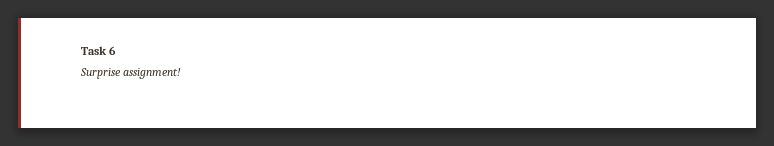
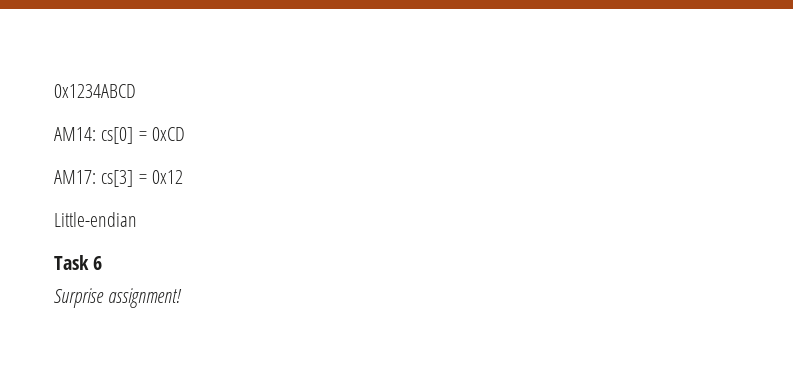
+ 0x1234ABCD
+ AM14: cs[0] = 0xCD
+ AM17: cs[3] = 0x12
+ Little-endian

